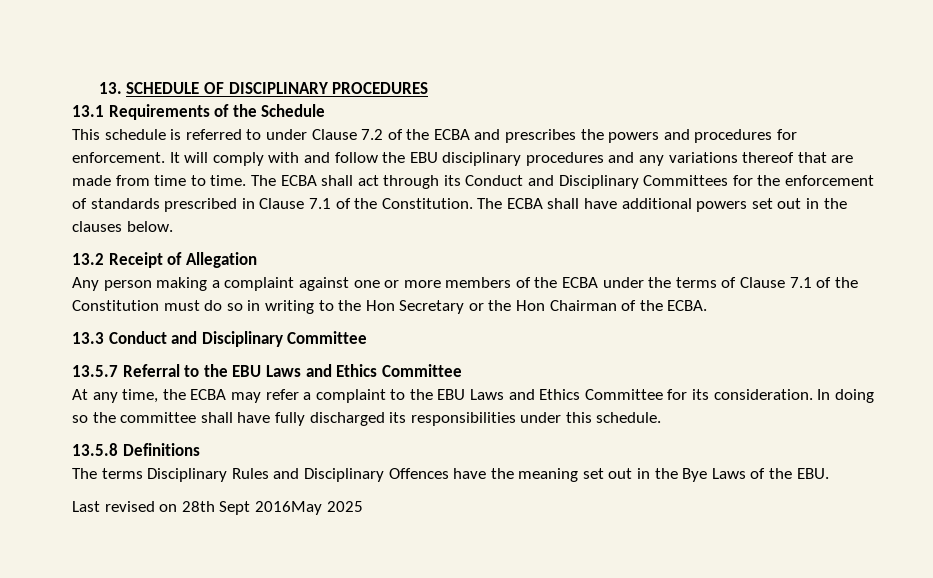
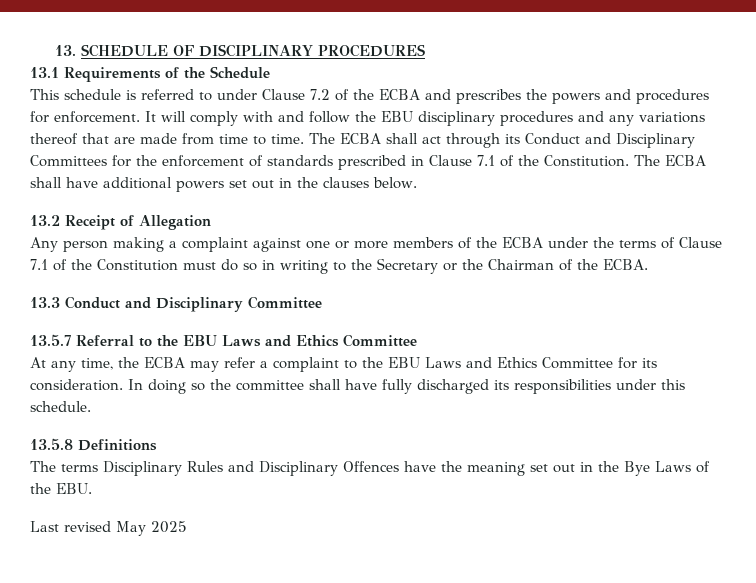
- Any person making a complaint against one or more members of the ECBA under the terms of Clause 7.1 of the Constitution must do so in writing to the Hon Secretary or the Hon Chairman of the ECBA.
+ Any person making a complaint against one or more members of the ECBA under the terms of Clause 7.1 of the Constitution must do so in writing to the Secretary or the Chairman of the ECBA.
- Last revised on 28th Sept 2016May 2025
+ Last revised May 2025

